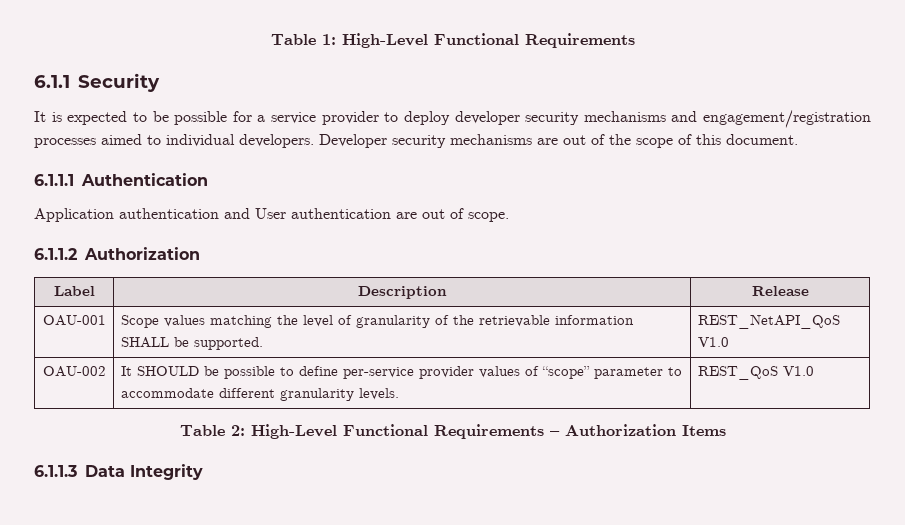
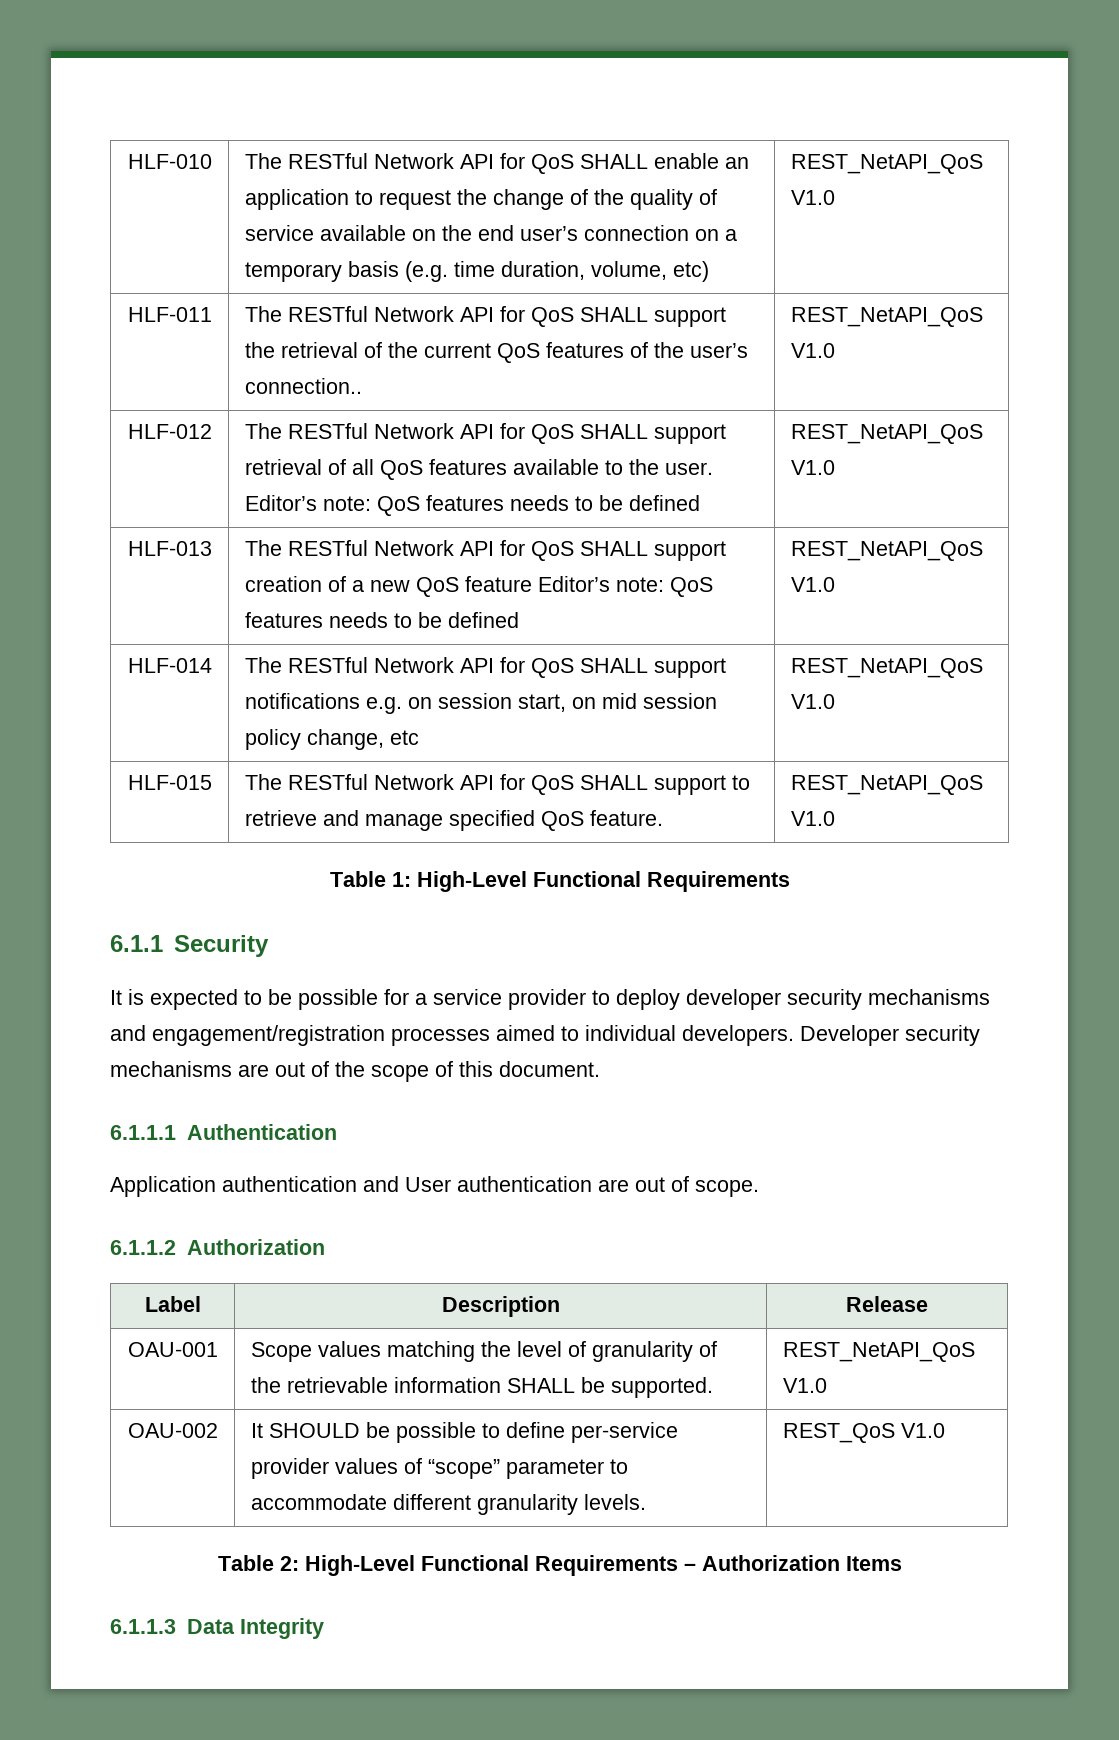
+ HLF-010 | The RESTful Network API for QoS SHALL enable an application to request the change of the quality of service available on the end user’s connection on a temporary basis (e.g. time duration, volume, etc) | REST_NetAPI_QoS V1.0
+ HLF-011 | The RESTful Network API for QoS SHALL support the retrieval of the current QoS features of the user’s connection.. | REST_NetAPI_QoS V1.0
+ HLF-012 | The RESTful Network API for QoS SHALL support retrieval of all QoS features available to the user. Editor’s note: QoS features needs to be defined | REST_NetAPI_QoS V1.0
+ HLF-013 | The RESTful Network API for QoS SHALL support creation of a new QoS feature Editor’s note: QoS features needs to be defined | REST_NetAPI_QoS V1.0
+ HLF-014 | The RESTful Network API for QoS SHALL support notifications e.g. on session start, on mid session policy change, etc | REST_NetAPI_QoS V1.0
+ HLF-015 | The RESTful Network API for QoS SHALL support to retrieve and manage specified QoS feature. | REST_NetAPI_QoS V1.0

